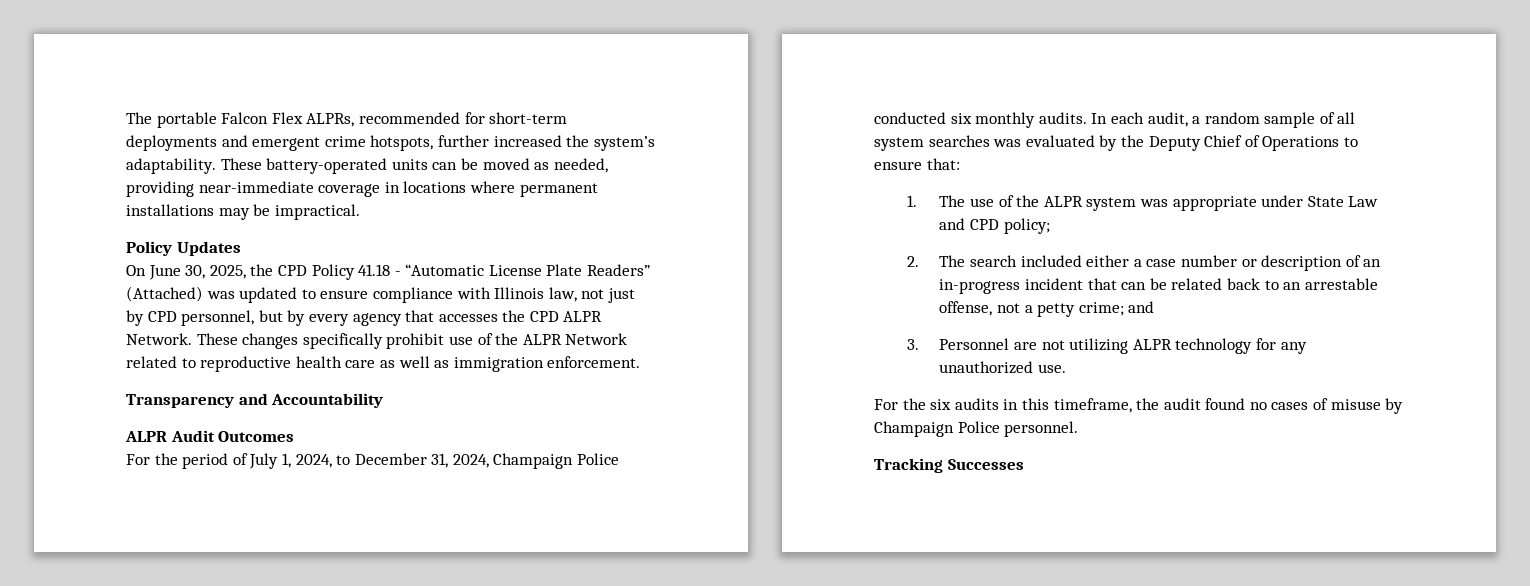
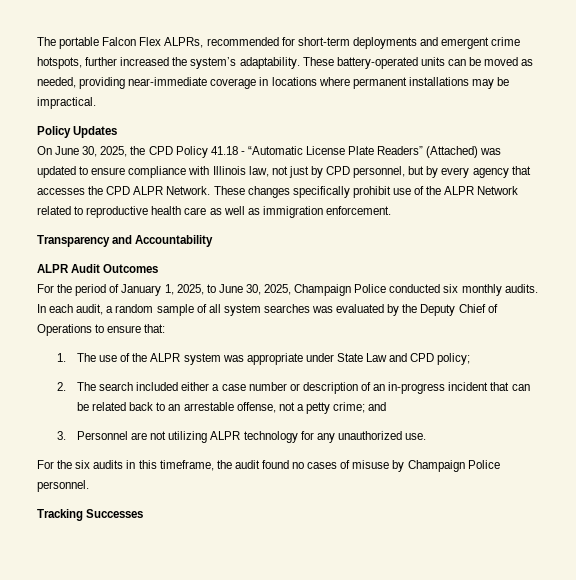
- For the period of July 1, 2024, to December 31, 2024, Champaign Police conducted six monthly audits.
+ For the period of January 1, 2025, to June 30, 2025, Champaign Police conducted six monthly audits.

